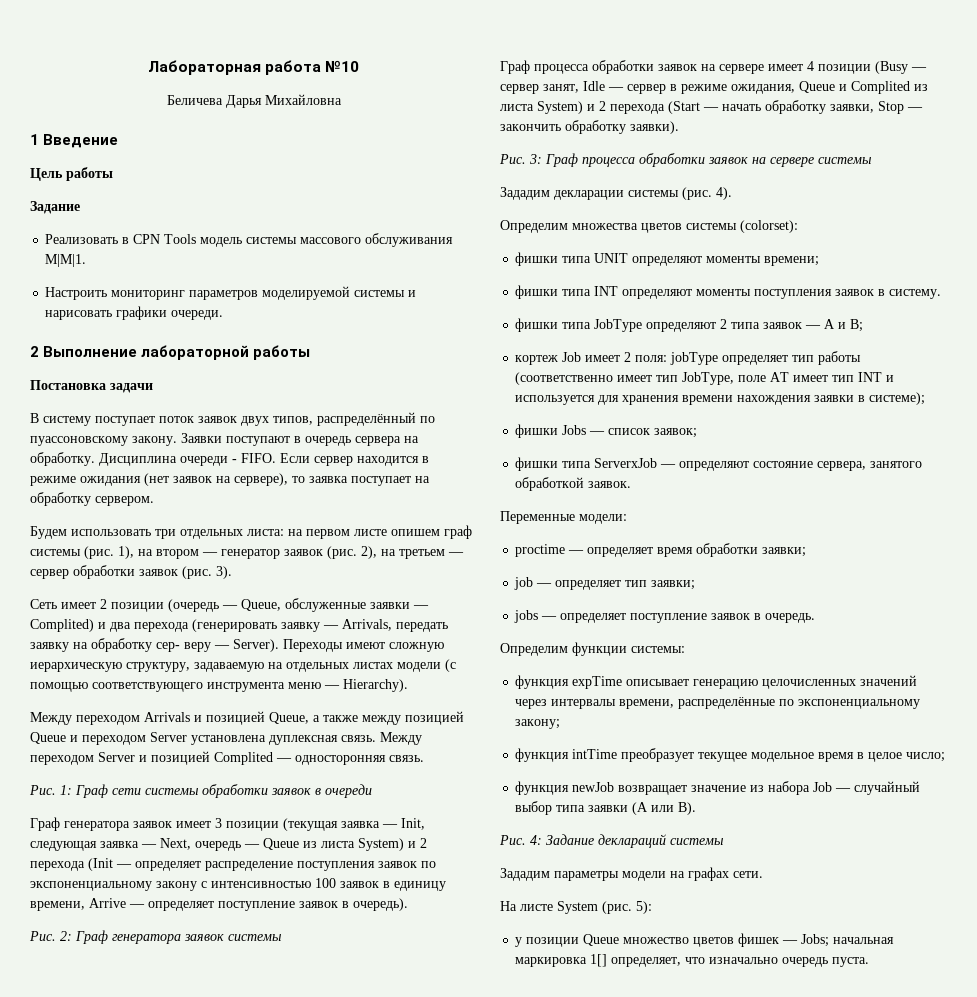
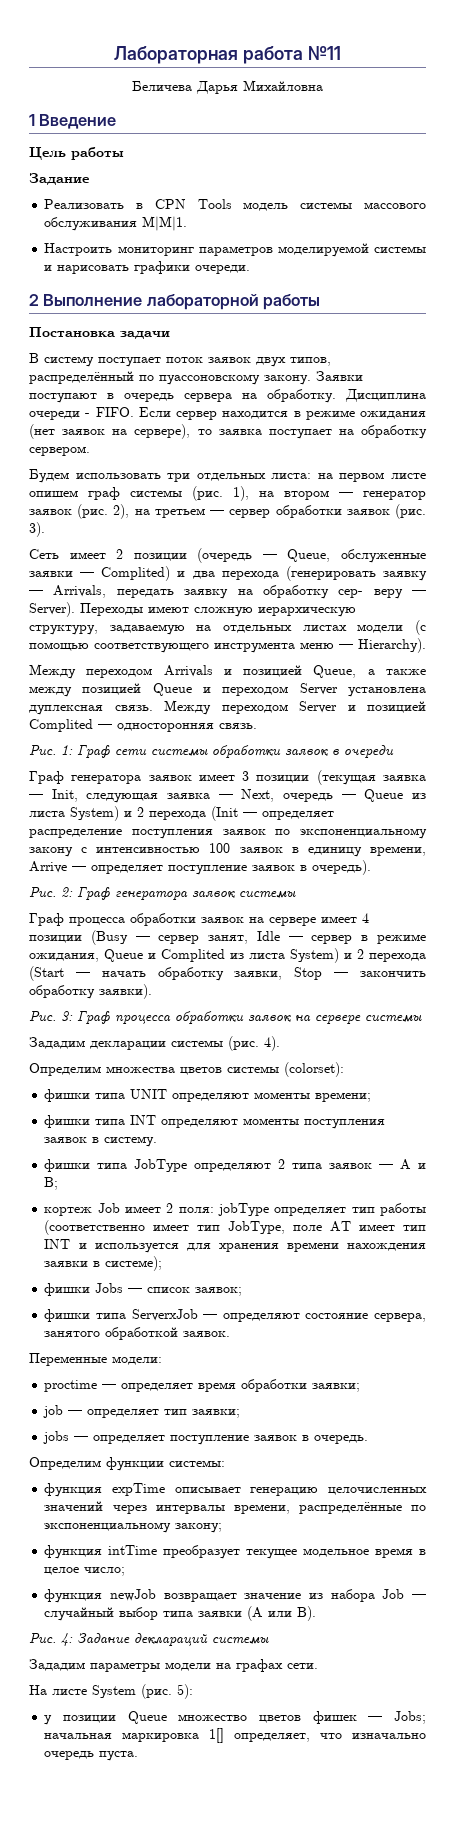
- Лабораторная работа №10
+ Лабораторная работа №11

